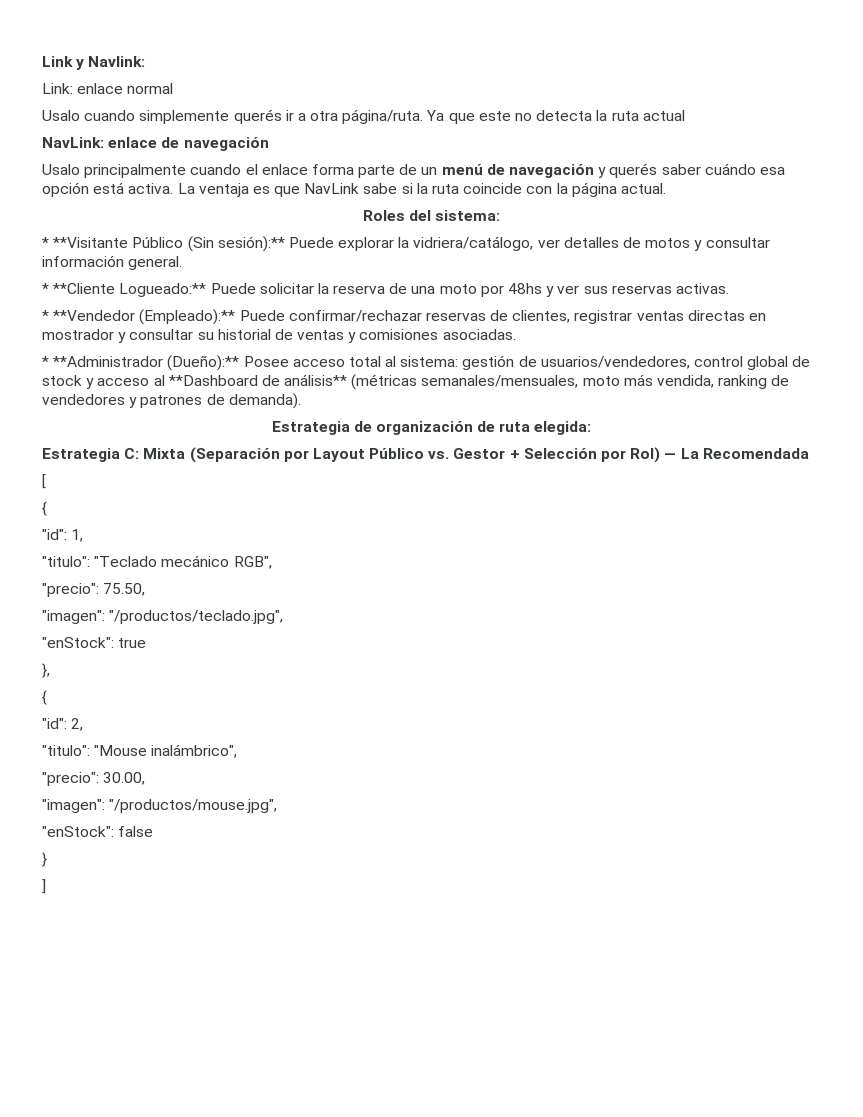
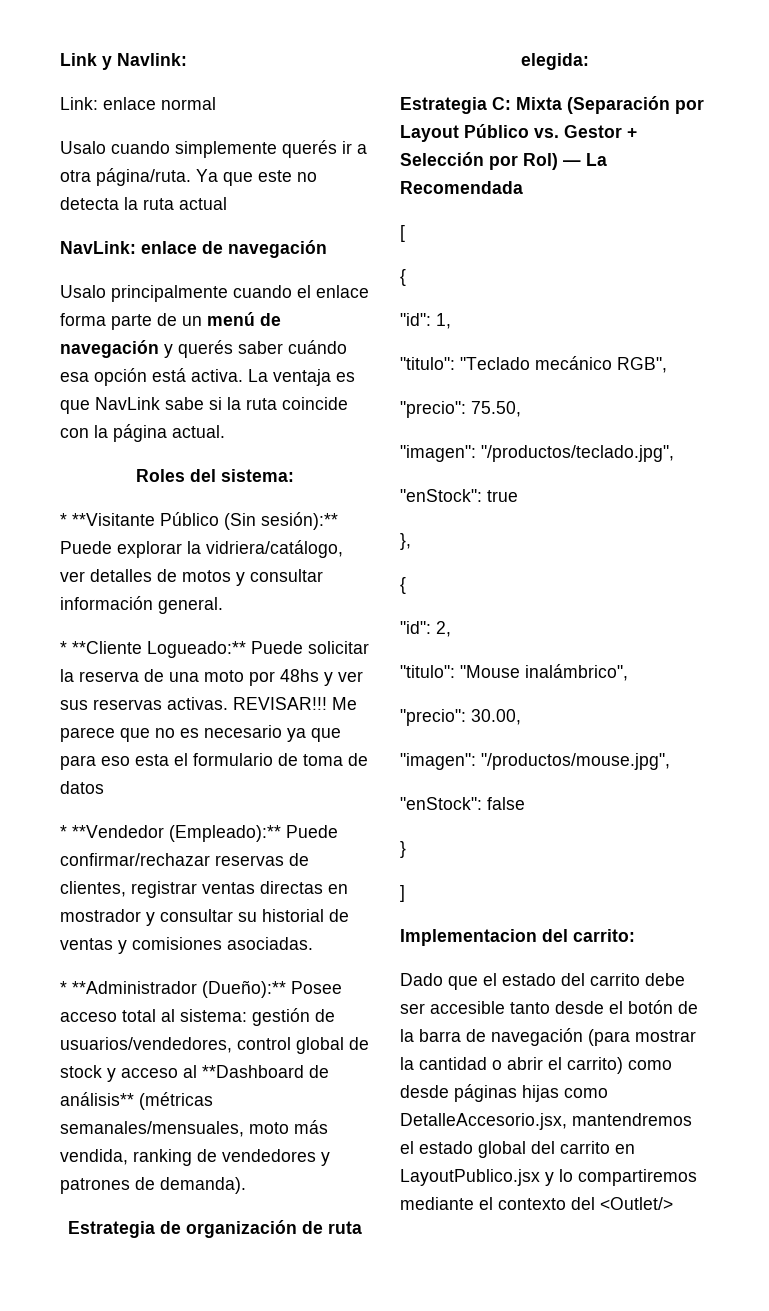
+ REVISAR!!! Me parece que no es necesario ya que para eso esta el formulario de toma de datos
+ Implementacion del carrito:
+ Dado que el estado del carrito debe ser accesible tanto desde el botón de la barra de navegación (para mostrar la cantidad o abrir el carrito) como desde páginas hijas como DetalleAccesorio.jsx, mantendremos el estado global del carrito en LayoutPublico.jsx y lo compartiremos mediante el contexto del <Outlet/>

